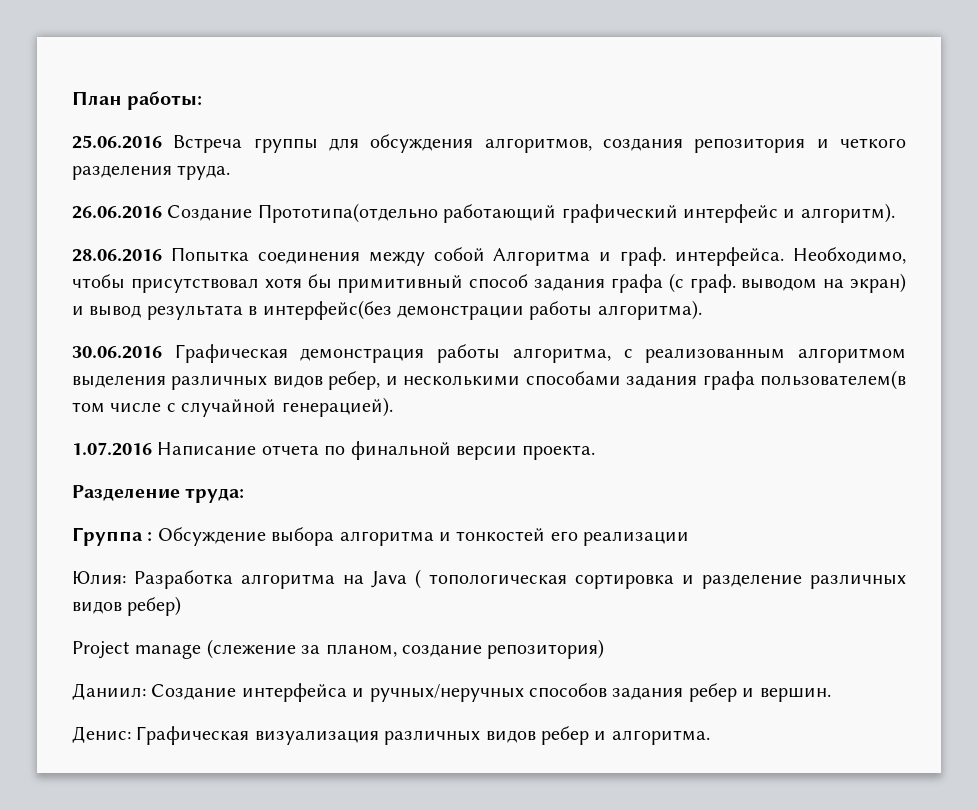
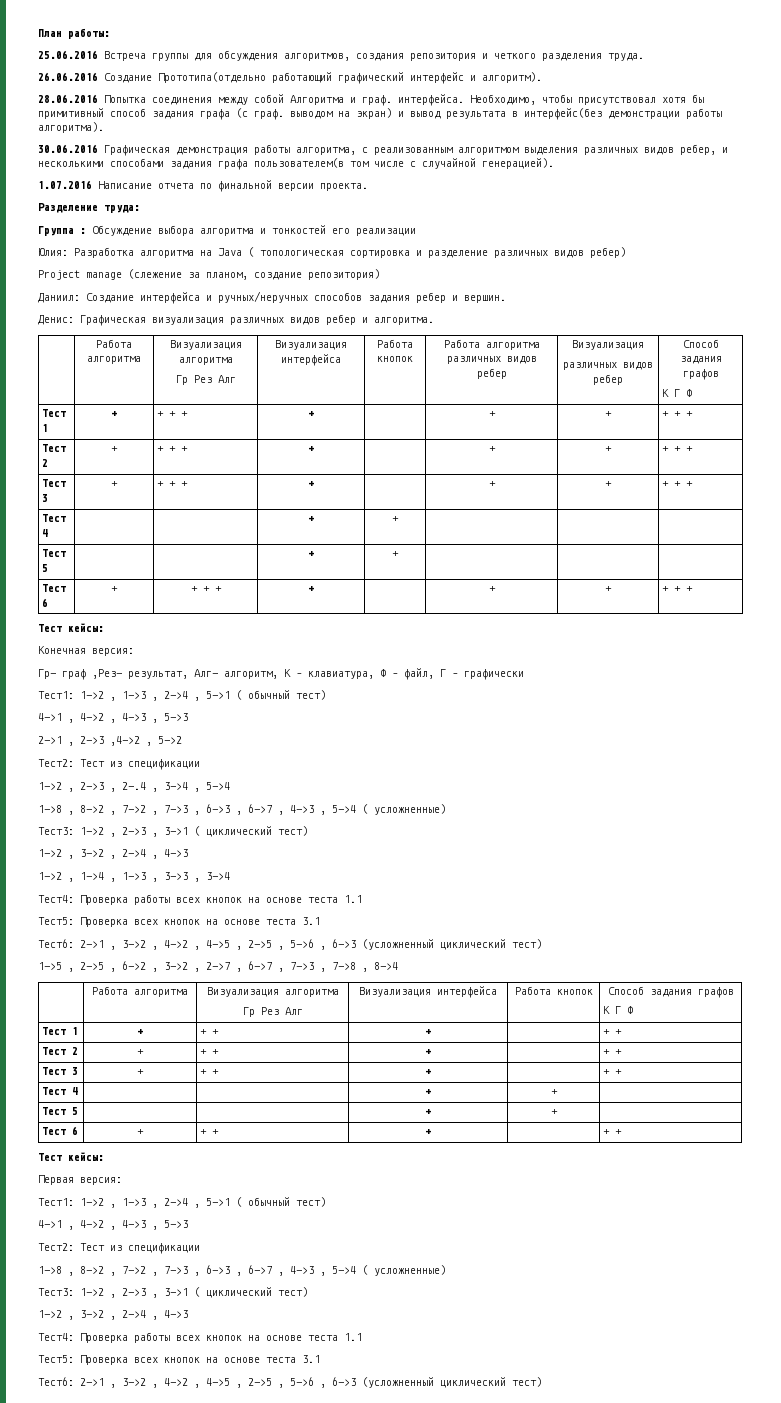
  Денис: Графическая визуализация различных видов ребер и алгоритма.
+ | Работа алгоритма | Визуализация алгоритма
+ Гр Рез Алг | Визуализация интерфейса | Работа кнопок | Работа алгоритма различных видов ребер | Визуализация
+ различных видов ребер | Способ задания графов
+ К Г Ф
+ Тест 1 | + | + + + | + | | + | + | + + +
+ Тест 2 | + | + + + | + | | + | + | + + +
+ Тест 3 | + | + + + | + | | + | + | + + +
+ Тест 4 | | | + | + | | |
+ Тест 5 | | | + | + | | |
+ Тест 6 | + | + + + | + | | + | + | + + +
+ Тест кейсы:
+ Конечная версия:
+ Гр- граф ,Рез- результат, Алг- алгоритм, К – клавиатура, Ф – файл, Г – графически
+ Тест1: 1->2 , 1->3 , 2->4 , 5->1 ( обычный тест)
+ 4->1 , 4->2 , 4->3 , 5->3
+ 2->1 , 2->3 ,4->2 , 5->2
+ Тест2: Тест из спецификации
+ 1->2 , 2->3 , 2-.4 , 3->4 , 5->4
+ 1->8 , 8->2 , 7->2 , 7->3 , 6->3 , 6->7 , 4->3 , 5->4 ( усложненные)
+ Тест3: 1->2 , 2->3 , 3->1 ( циклический тест)
+ 1->2 , 3->2 , 2->4 , 4->3
+ 1->2 , 1->4 , 1->3 , 3->3 , 3->4
+ Тест4: Проверка работы всех кнопок на основе теста 1.1
+ Тест5: Проверка всех кнопок на основе теста 3.1
+ Тест6: 2->1 , 3->2 , 4->2 , 4->5 , 2->5 , 5->6 , 6->3 (усложненный циклический тест)
+ 1->5 , 2->5 , 6->2 , 3->2 , 2->7 , 6->7 , 7->3 , 7->8 , 8->4
+ | Работа алгоритма | Визуализация алгоритма
+ Гр Рез Алг | Визуализация интерфейса | Работа кнопок | Способ задания графов
+ К Г Ф
+ Тест 1 | + | + + | + | | + +
+ Тест 2 | + | + + | + | | + +
+ Тест 3 | + | + + | + | | + +
+ Тест 4 | | | + | + |
+ Тест 5 | | | + | + |
+ Тест 6 | + | + + | + | | + +
+ Тест кейсы:
+ Первая версия:
+ Тест1: 1->2 , 1->3 , 2->4 , 5->1 ( обычный тест)
+ 4->1 , 4->2 , 4->3 , 5->3
+ Тест2: Тест из спецификации
+ 1->8 , 8->2 , 7->2 , 7->3 , 6->3 , 6->7 , 4->3 , 5->4 ( усложненные)
+ Тест3: 1->2 , 2->3 , 3->1 ( циклический тест)
+ 1->2 , 3->2 , 2->4 , 4->3
+ Тест4: Проверка работы всех кнопок на основе теста 1.1
+ Тест5: Проверка всех кнопок на основе теста 3.1
+ Тест6: 2->1 , 3->2 , 4->2 , 4->5 , 2->5 , 5->6 , 6->3 (усложненный циклический тест)

